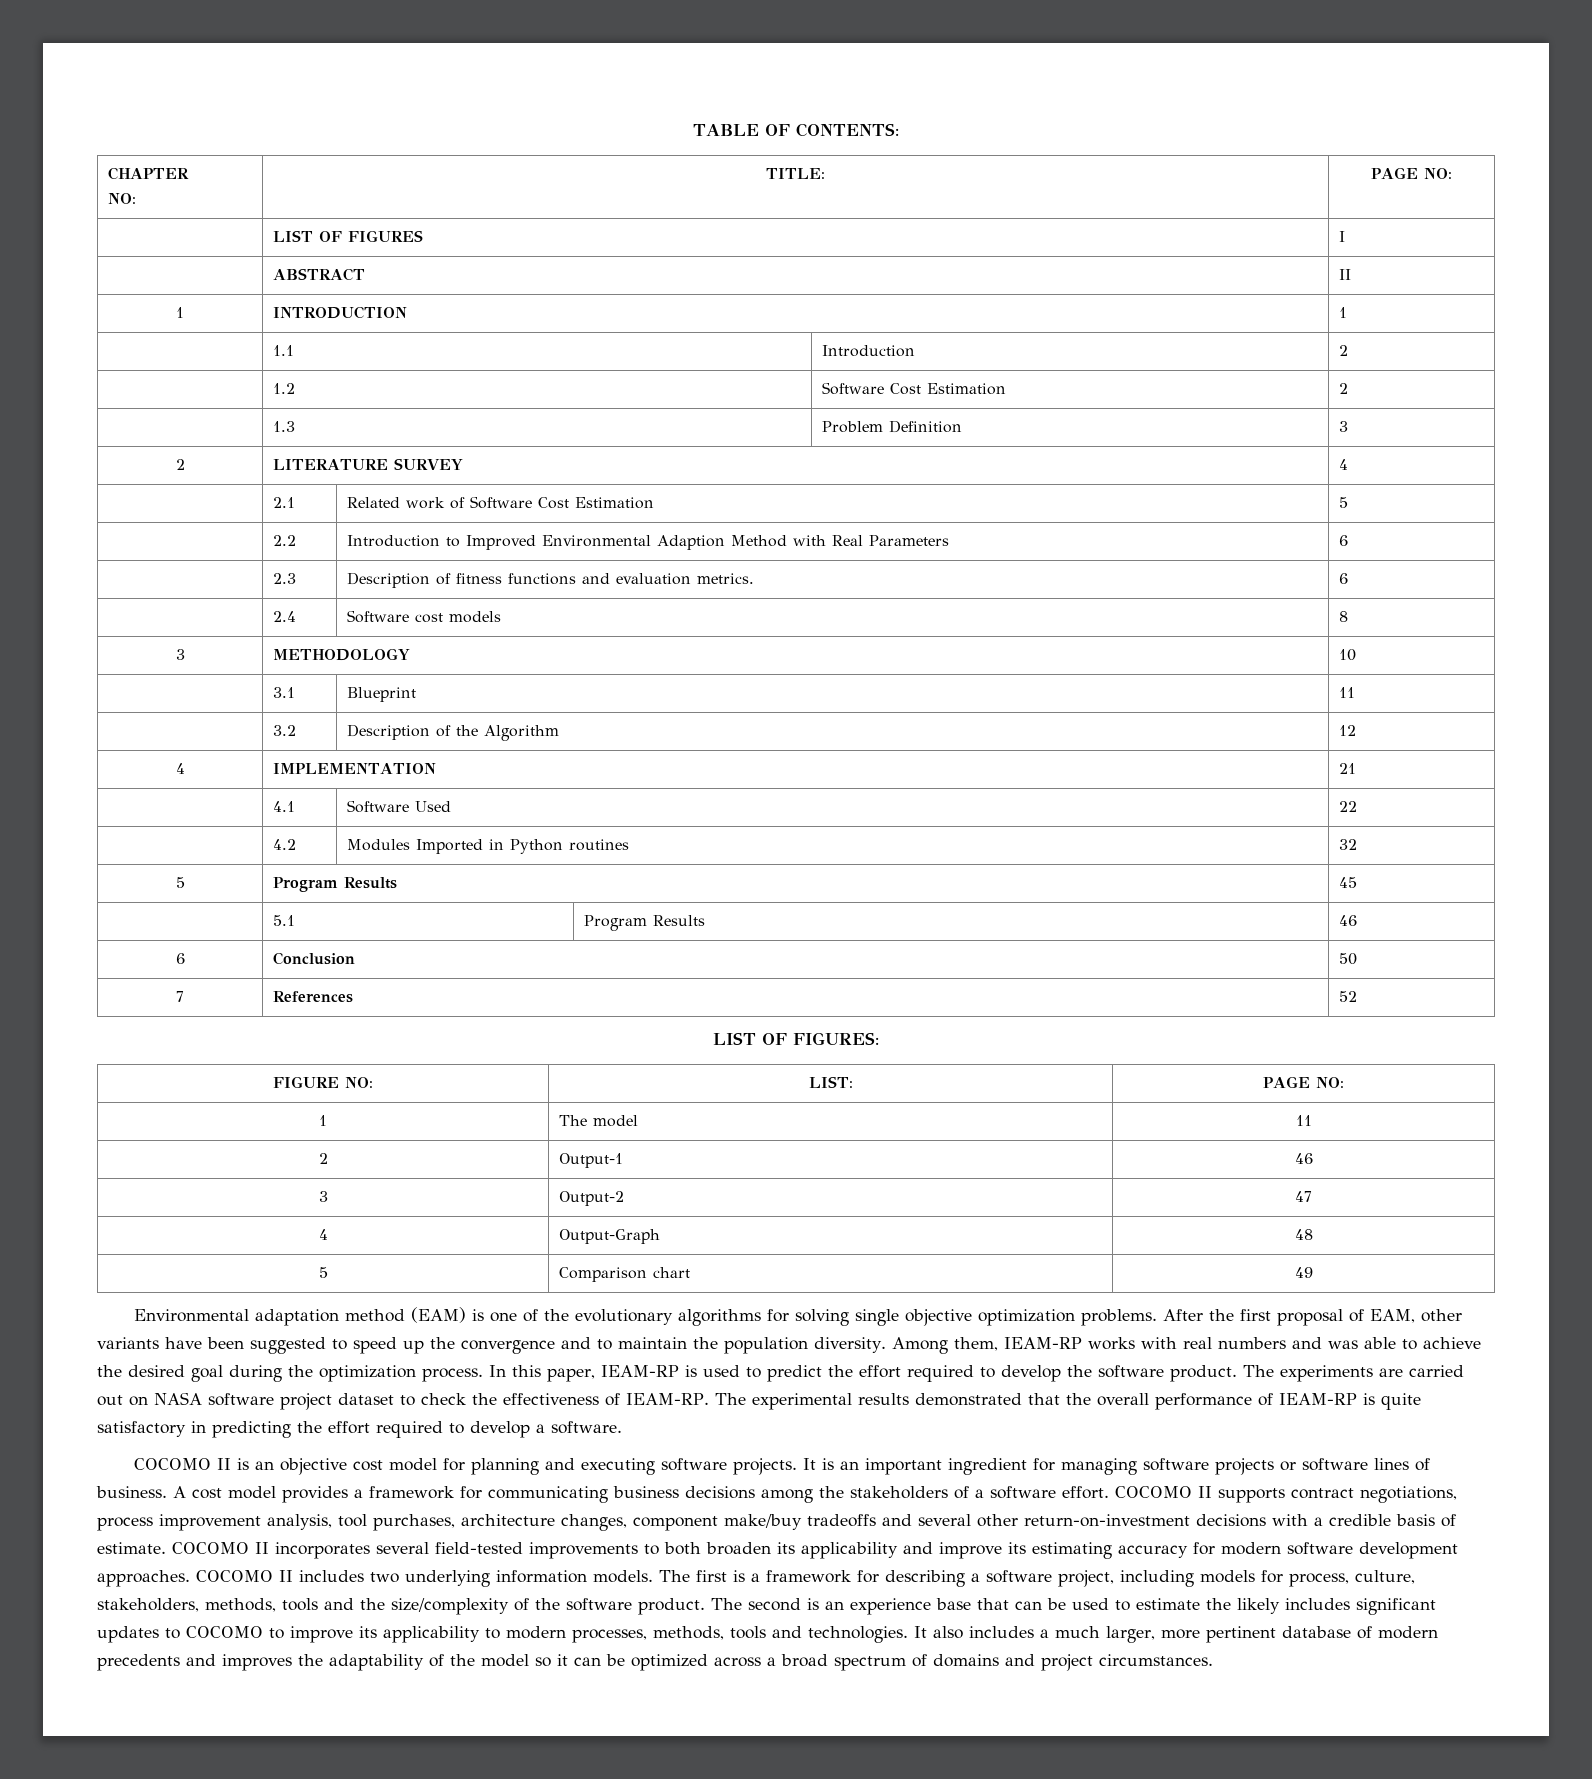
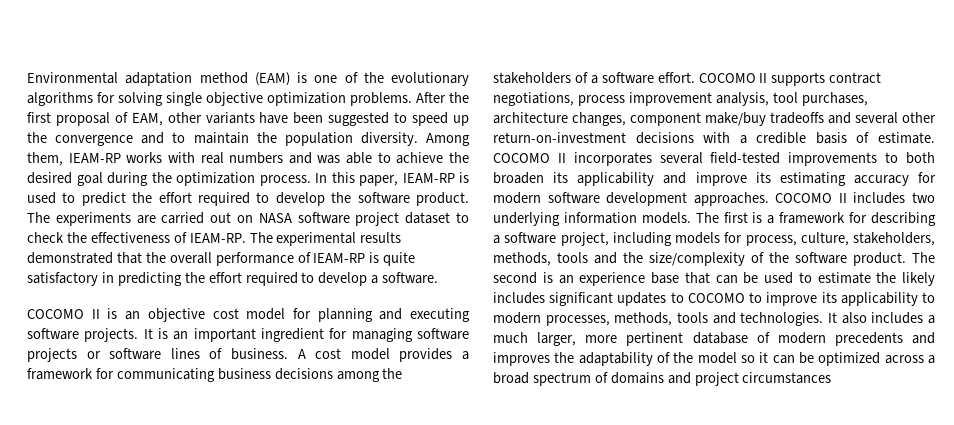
- TABLE OF CONTENTS:
- CHAPTER
- NO: | TITLE: | PAGE NO:
- | LIST OF FIGURES | I
- | ABSTRACT | II
- 1 | INTRODUCTION | 1
- | 1.1 | Introduction | 2
- | 1.2 | Software Cost Estimation | 2
- | 1.3 | Problem Definition | 3
- 2 | LITERATURE SURVEY | 4
- | 2.1 | Related work of Software Cost Estimation | 5
- | 2.2 | Introduction to Improved Environmental Adaption Method with Real Parameters | 6
- | 2.3 | Description of fitness functions and evaluation metrics. | 6
- | 2.4 | Software cost models | 8
- 3 | METHODOLOGY | 10
- | 3.1 | Blueprint | 11
- | 3.2 | Description of the Algorithm | 12
- 4 | IMPLEMENTATION | 21
- | 4.1 | Software Used | 22
- | 4.2 | Modules Imported in Python routines | 32
- 5 | Program Results | 45
- | 5.1 | Program Results | 46
- 6 | Conclusion | 50
- 7 | References | 52
- LIST OF FIGURES:
- FIGURE NO: | LIST: | PAGE NO:
- 1 | The model | 11
- 2 | Output-1 | 46
- 3 | Output-2 | 47
- 4 | Output-Graph | 48
- 5 | Comparison chart | 49
- It also includes a much larger, more pertinent database of modern precedents and improves the adaptability of the model so it can be optimized across a broad spectrum of domains and project circumstances.
+ It also includes a much larger, more pertinent database of modern precedents and improves the adaptability of the model so it can be optimized across a broad spectrum of domains and project circumstances

